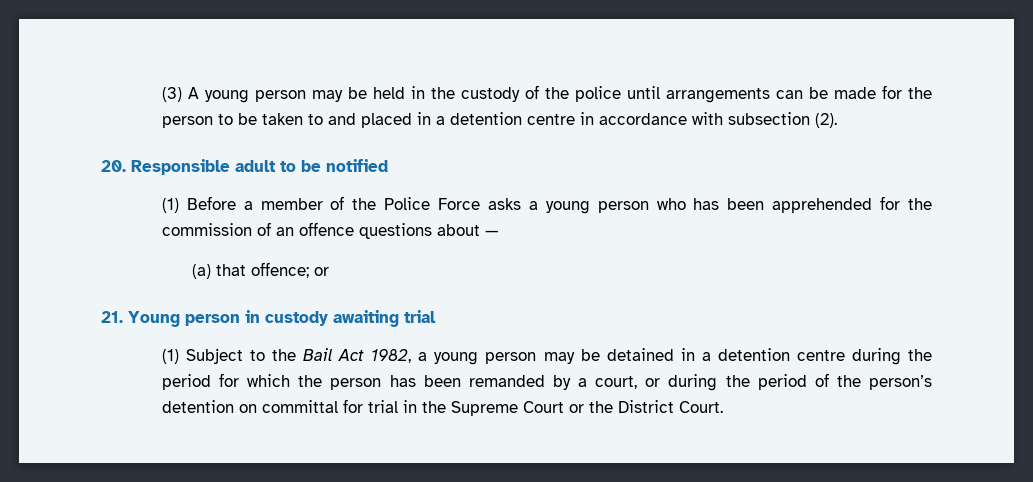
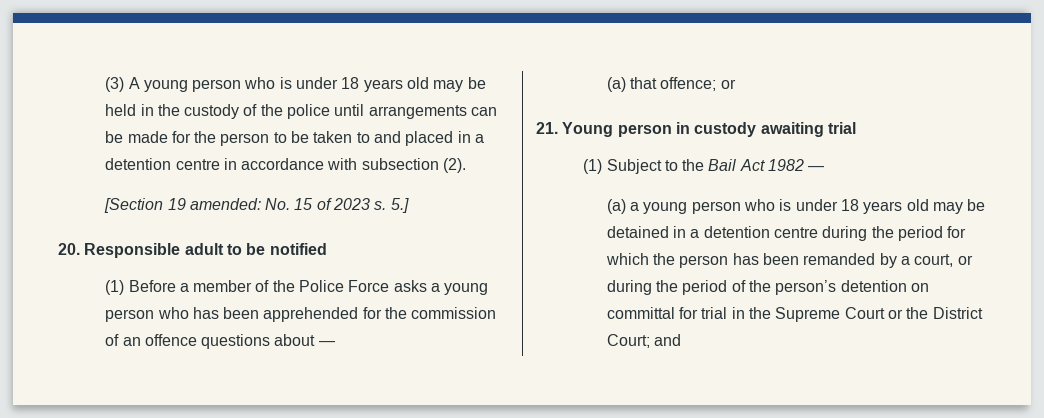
- (3) A young person may be held in the custody of the police until arrangements can be made for the person to be taken to and placed in a detention centre in accordance with subsection (2).
+ (3) A young person who is under 18 years old may be held in the custody of the police until arrangements can be made for the person to be taken to and placed in a detention centre in accordance with subsection (2).
+ [Section 19 amended: No. 15 of 2023 s. 5.]
- (1) Subject to the Bail Act 1982, a young person may be detained in a detention centre during the period for which the person has been remanded by a court, or during the period of the person’s detention on committal for trial in the Supreme Court or the District Court.
+ (1) Subject to the Bail Act 1982 —
+ (a) a young person who is under 18 years old may be detained in a detention centre during the period for which the person has been remanded by a court, or during the period of the person’s detention on committal for trial in the Supreme Court or the District Court; and

